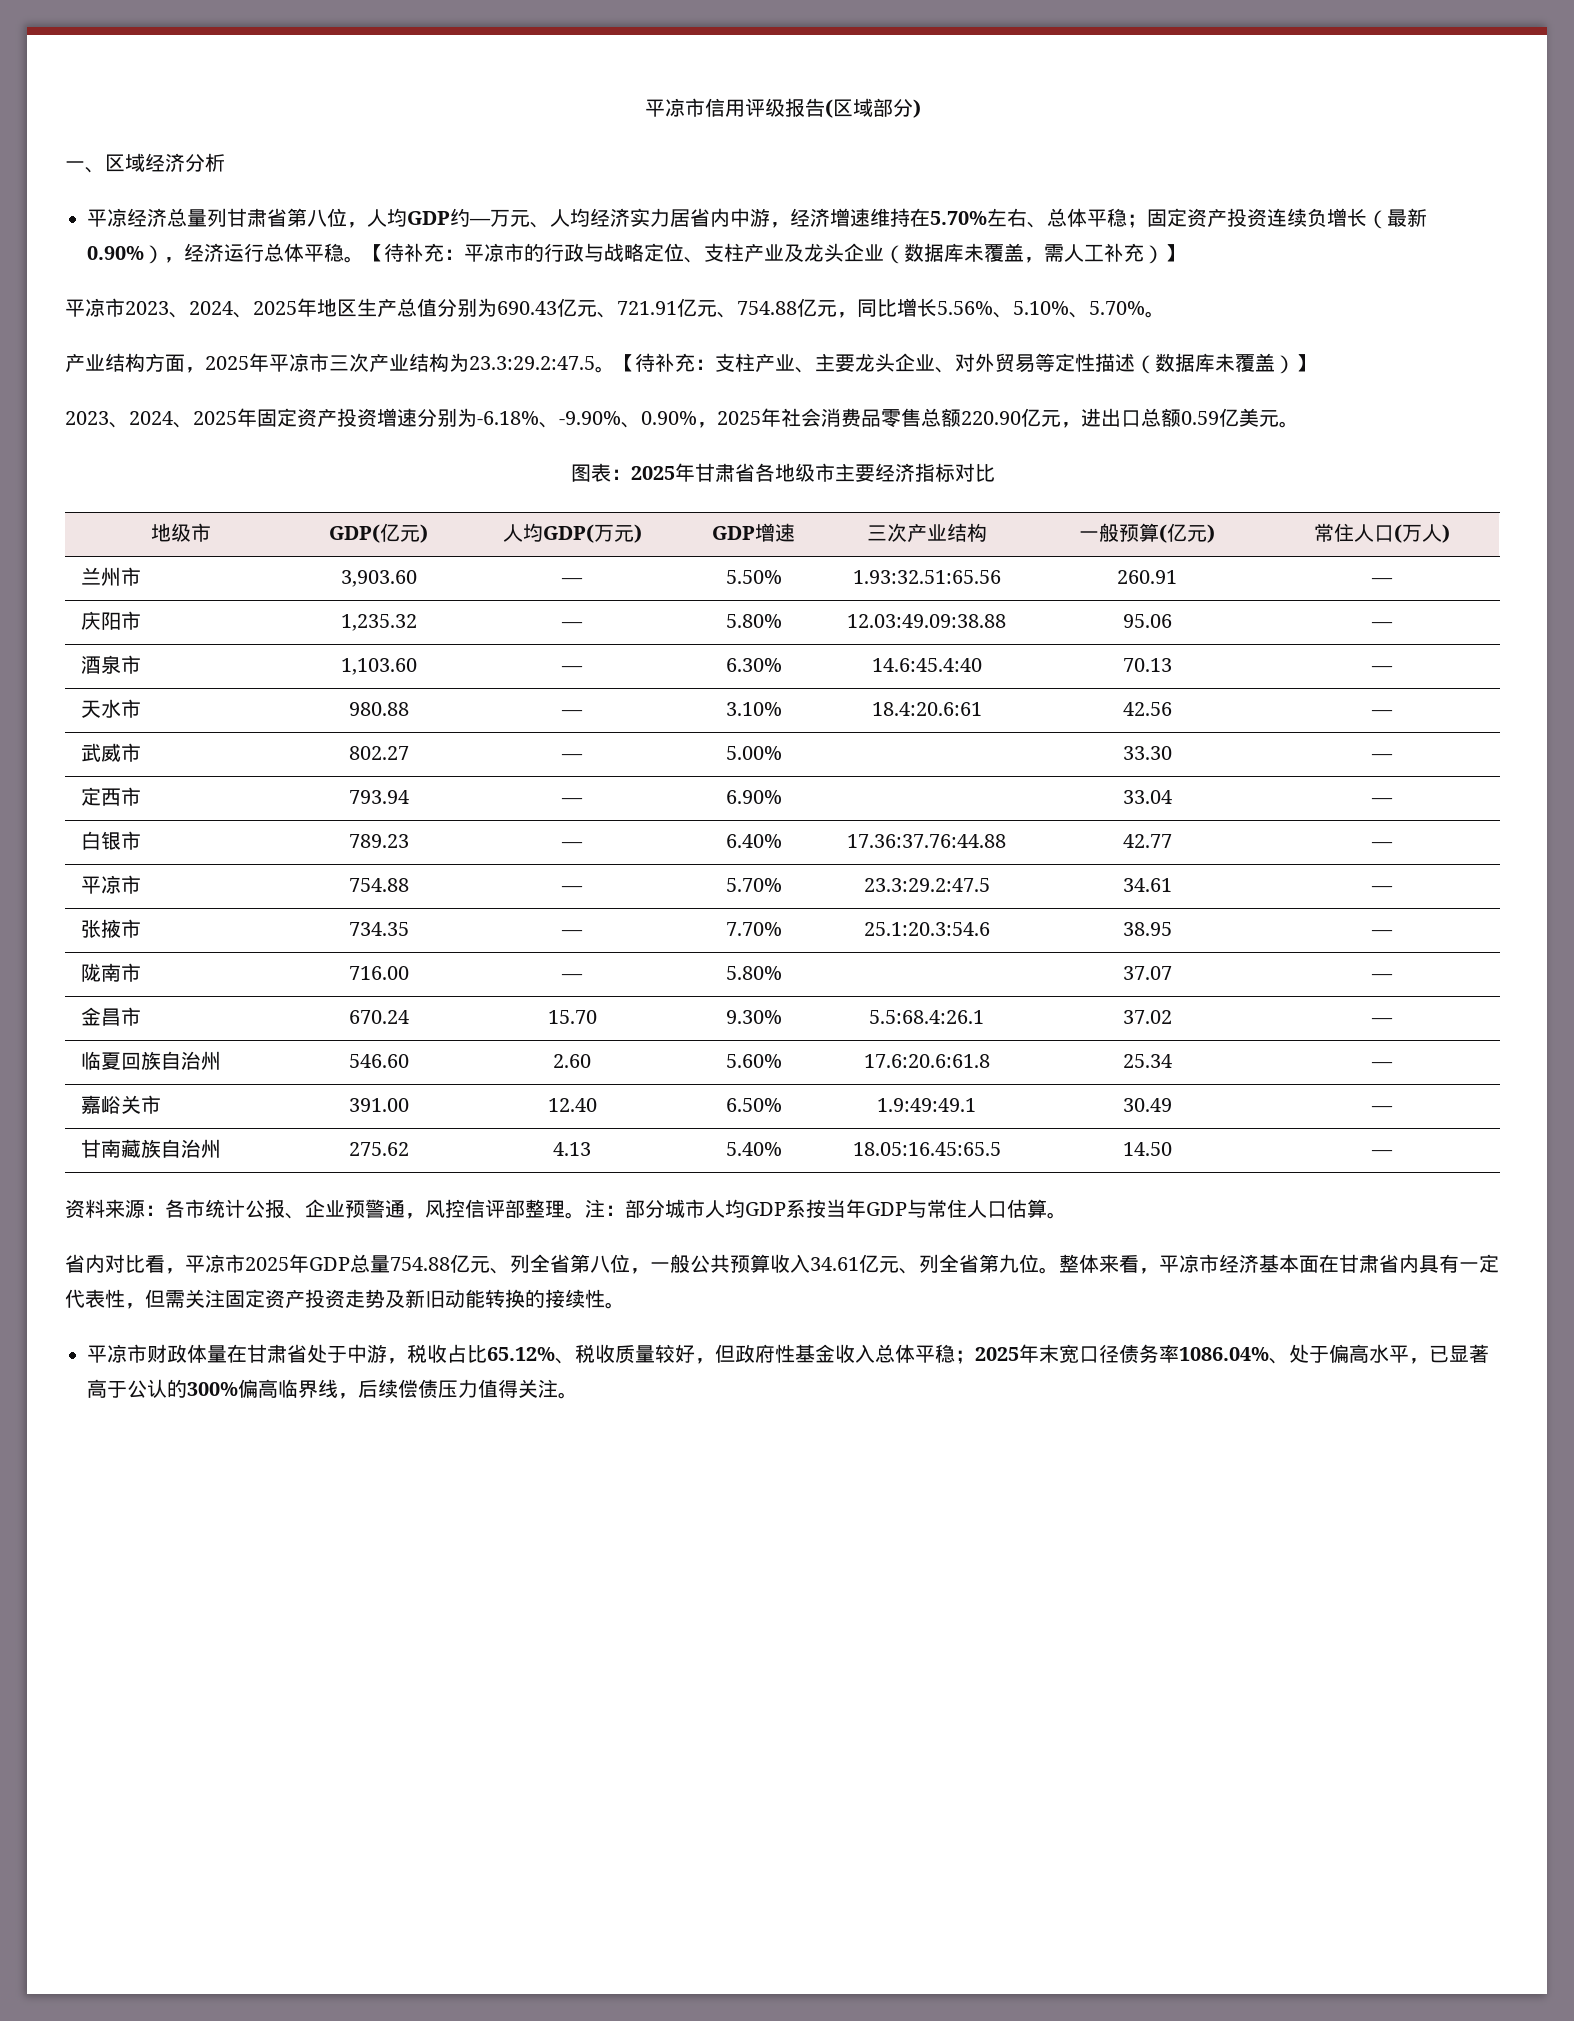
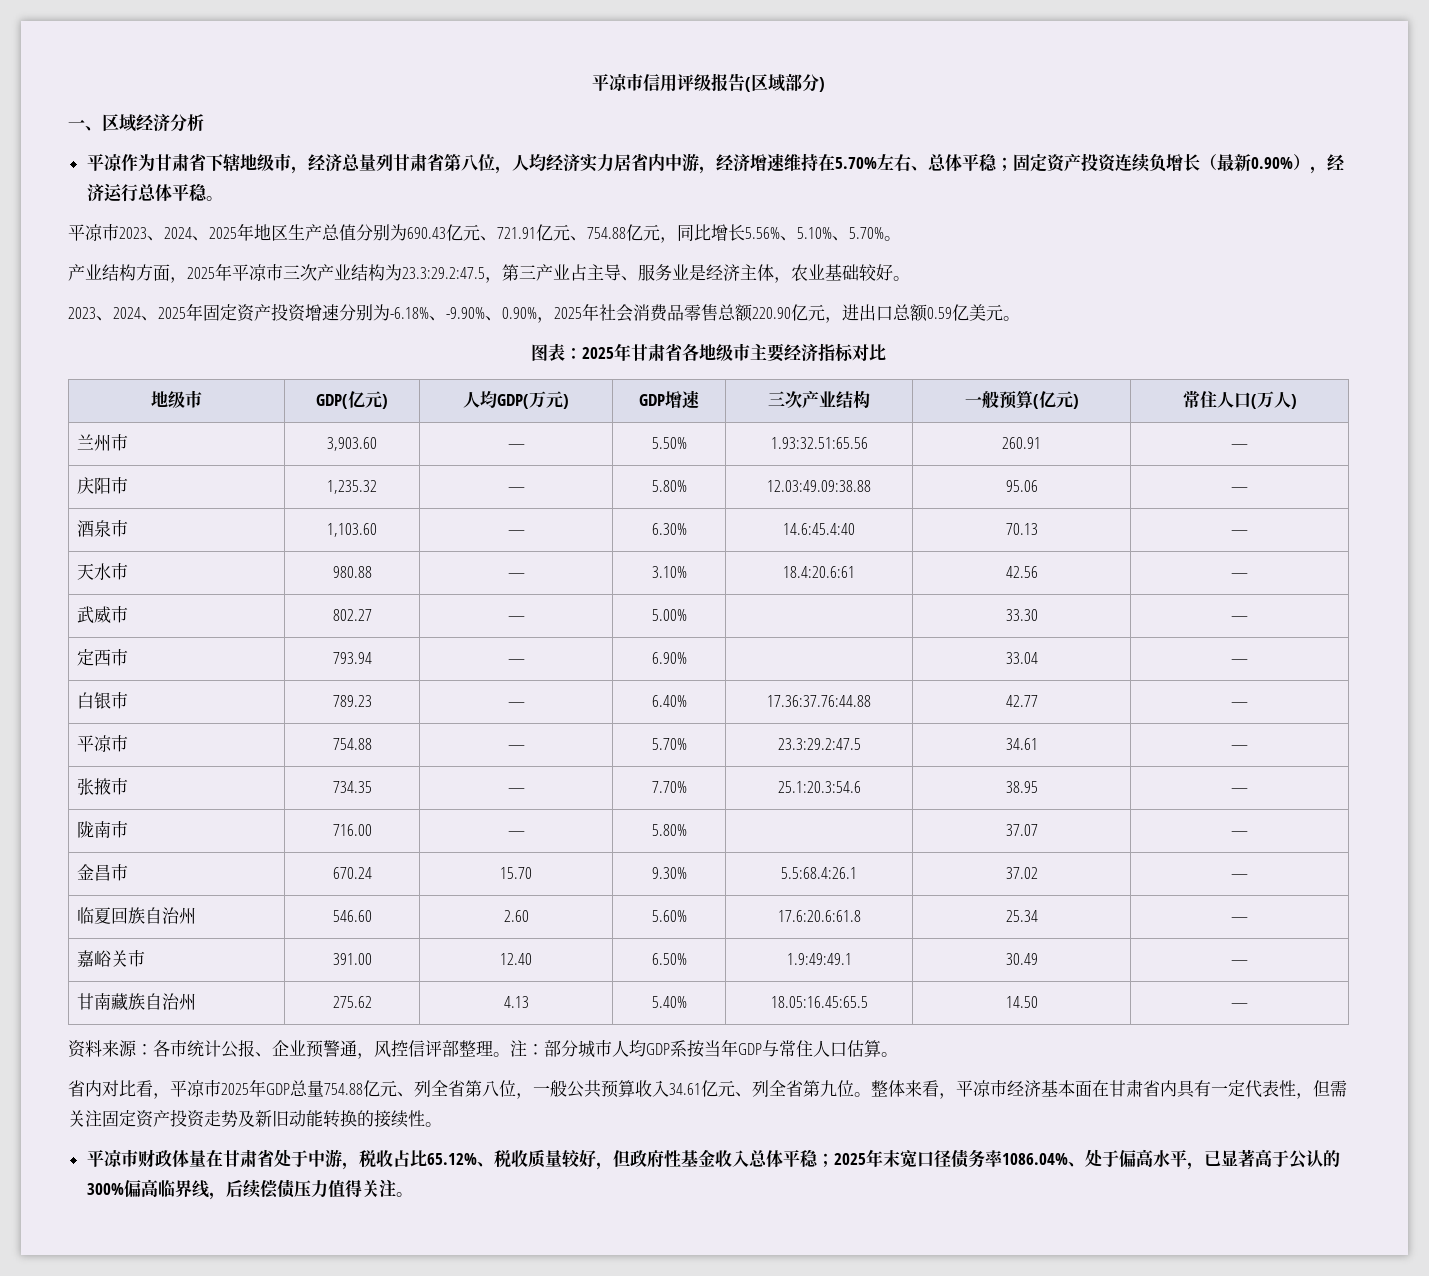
- 平凉经济总量列甘肃省第八位，人均GDP约—万元、人均经济实力居省内中游，经济增速维持在5.70%左右、总体平稳；固定资产投资连续负增长（最新0.90%），经济运行总体平稳。【待补充：平凉市的行政与战略定位、支柱产业及龙头企业（数据库未覆盖，需人工补充）】
+ 平凉作为甘肃省下辖地级市，经济总量列甘肃省第八位，人均经济实力居省内中游，经济增速维持在5.70%左右、总体平稳；固定资产投资连续负增长（最新0.90%），经济运行总体平稳。
- 产业结构方面，2025年平凉市三次产业结构为23.3:29.2:47.5。【待补充：支柱产业、主要龙头企业、对外贸易等定性描述（数据库未覆盖）】
+ 产业结构方面，2025年平凉市三次产业结构为23.3:29.2:47.5，第三产业占主导、服务业是经济主体，农业基础较好。

